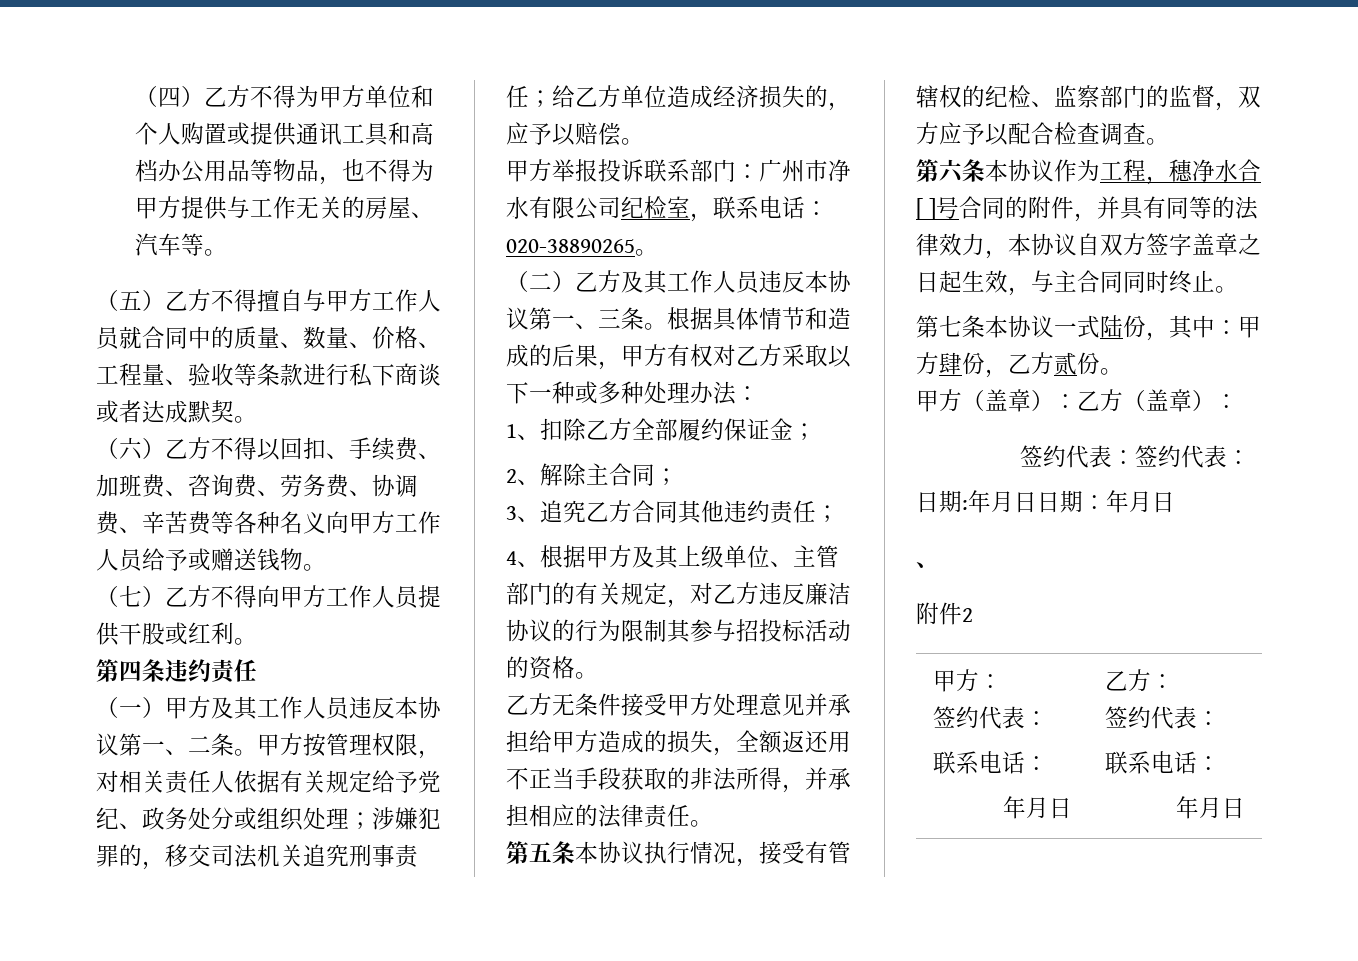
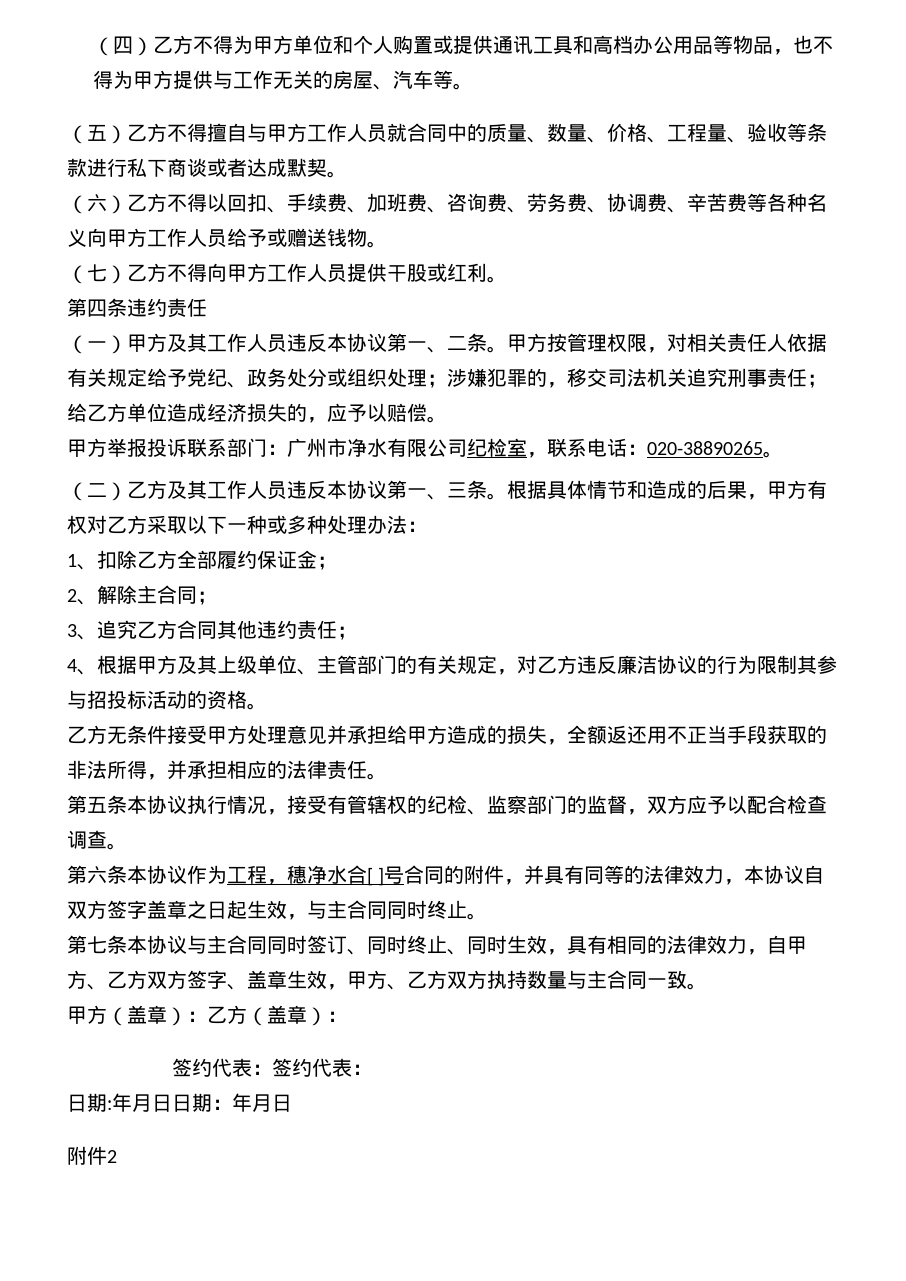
- 第七条本协议一式陆份，其中：甲方肆份，乙方贰份。
+ 第七条本协议与主合同同时签订、同时终止、同时生效，具有相同的法律效力，自甲方、乙方双方签字、盖章生效，甲方、乙方双方执持数量与主合同一致。
  日期:年月日日期：年月日
- 、
- 甲方：
- 签约代表：
- 联系电话：
- 年月日 | 乙方：
- 签约代表：
- 联系电话：
- 年月日

